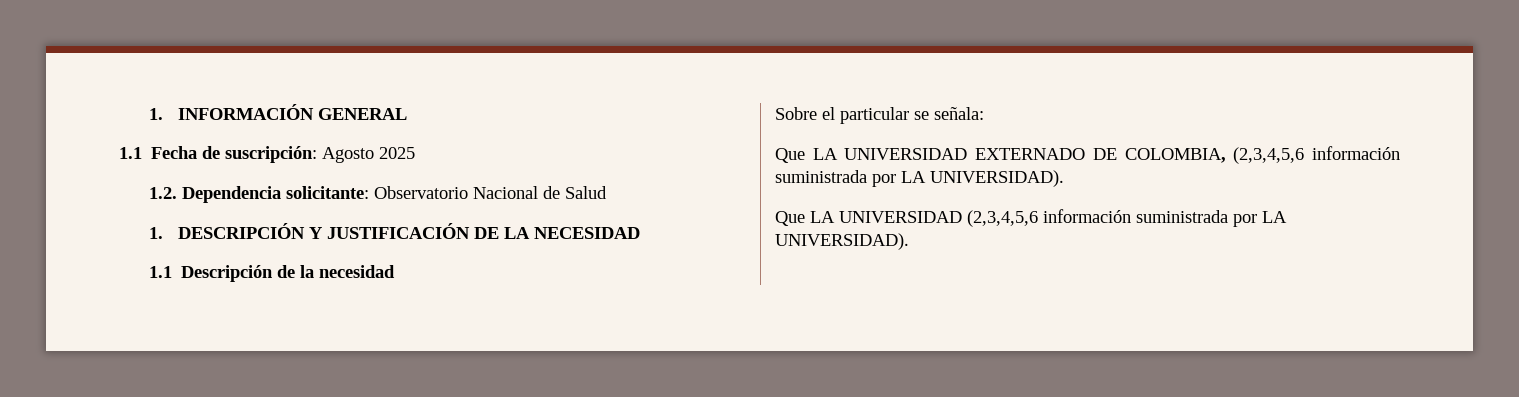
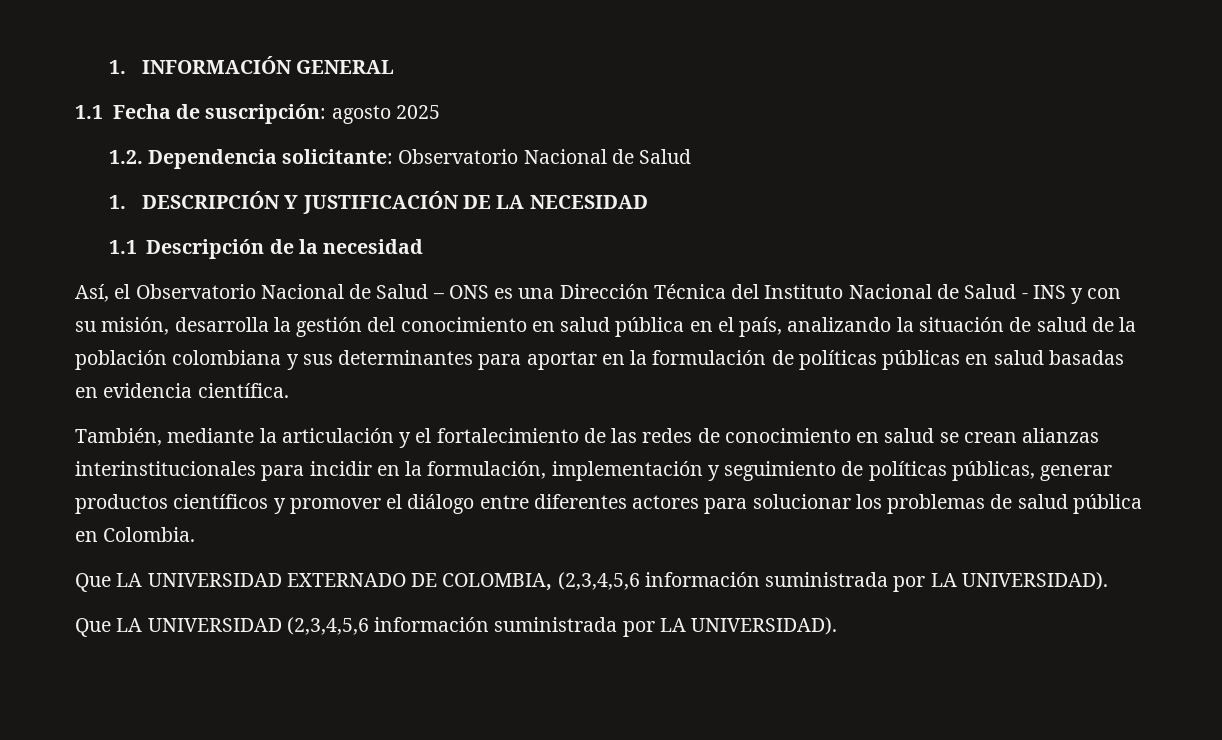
- 1.1 Fecha de suscripción: Agosto 2025
+ 1.1 Fecha de suscripción: agosto 2025
- Sobre el particular se señala:
+ Así, el Observatorio Nacional de Salud – ONS es una Dirección Técnica del Instituto Nacional de Salud - INS y con su misión, desarrolla la gestión del conocimiento en salud pública en el país, analizando la situación de salud de la población colombiana y sus determinantes para aportar en la formulación de políticas públicas en salud basadas en evidencia científica.
+ También, mediante la articulación y el fortalecimiento de las redes de conocimiento en salud se crean alianzas interinstitucionales para incidir en la formulación, implementación y seguimiento de políticas públicas, generar productos científicos y promover el diálogo entre diferentes actores para solucionar los problemas de salud pública en Colombia.

